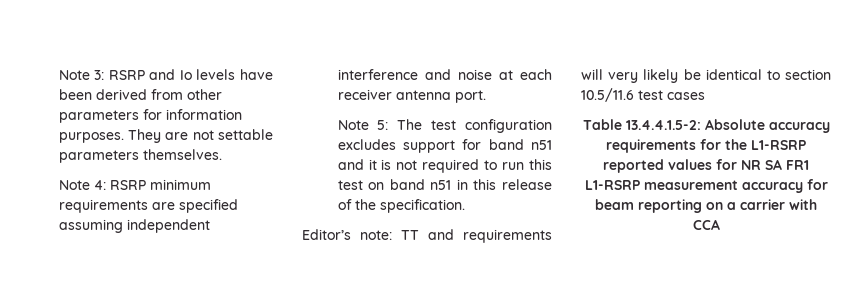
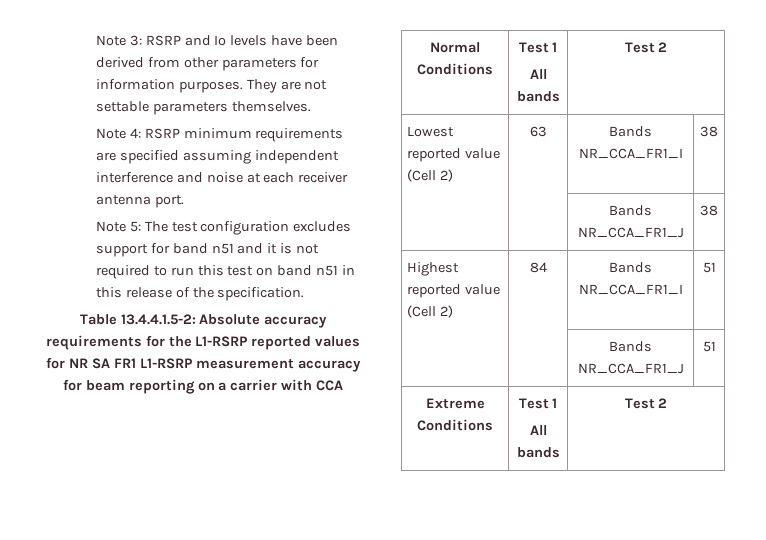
- Editor’s note: TT and requirements will very likely be identical to section 10.5/11.6 test cases
+ Normal Conditions | Test 1
+ All bands | Test 2
+ Lowest reported value (Cell 2) | 63 | Bands NR_CCA_FR1_I | 38
+ | | Bands NR_CCA_FR1_J | 38
+ Highest reported value (Cell 2) | 84 | Bands NR_CCA_FR1_I | 51
+ | | Bands NR_CCA_FR1_J | 51
+ Extreme Conditions | Test 1
+ All bands | Test 2

